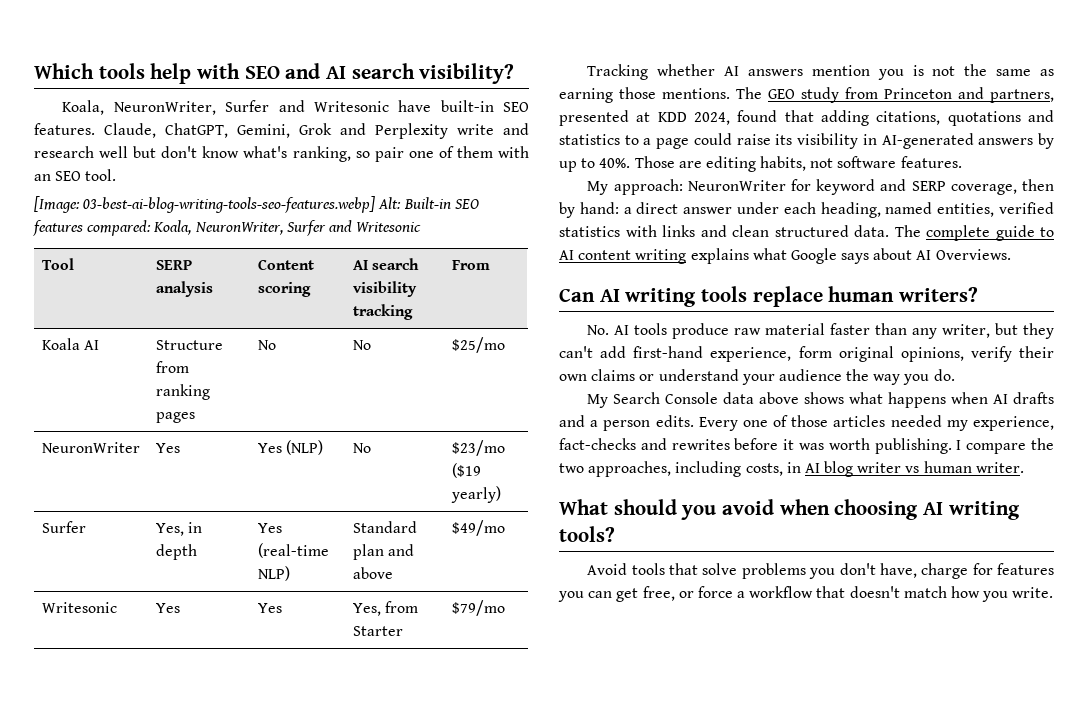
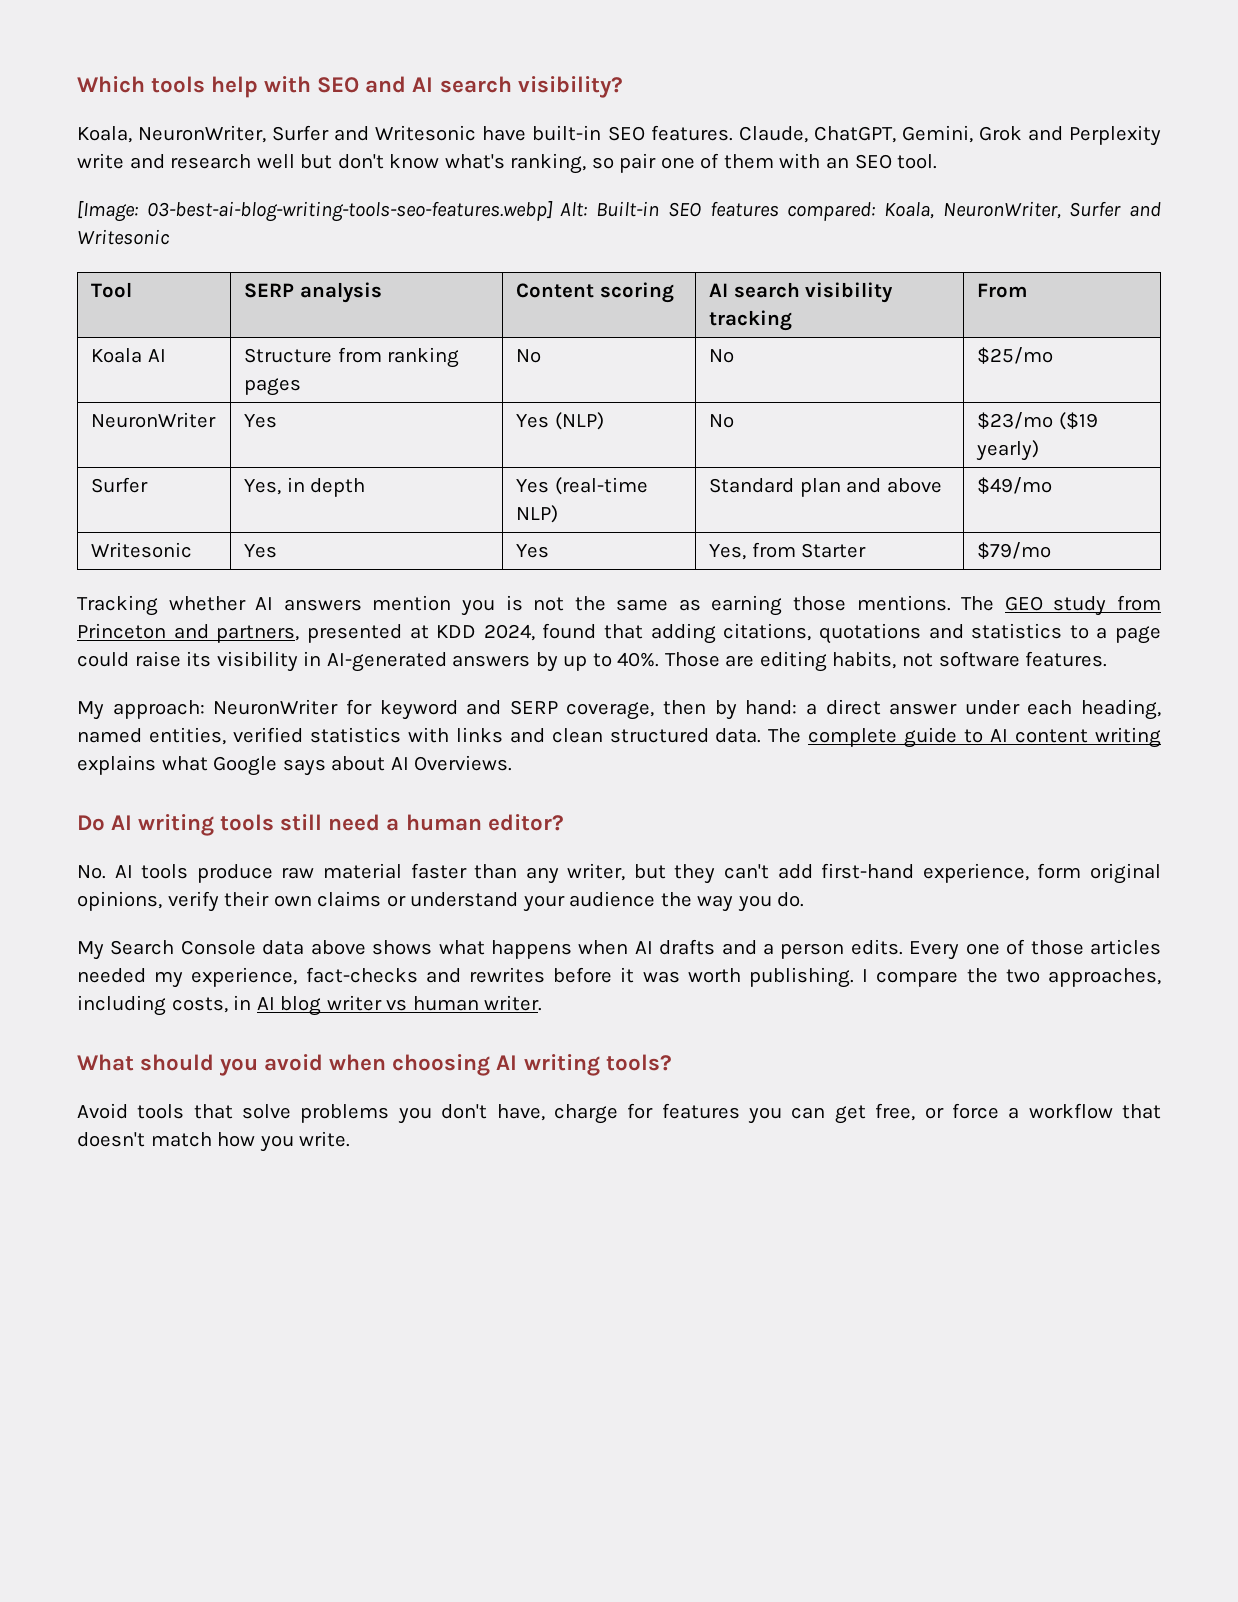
- Can AI writing tools replace human writers?
+ Do AI writing tools still need a human editor?

